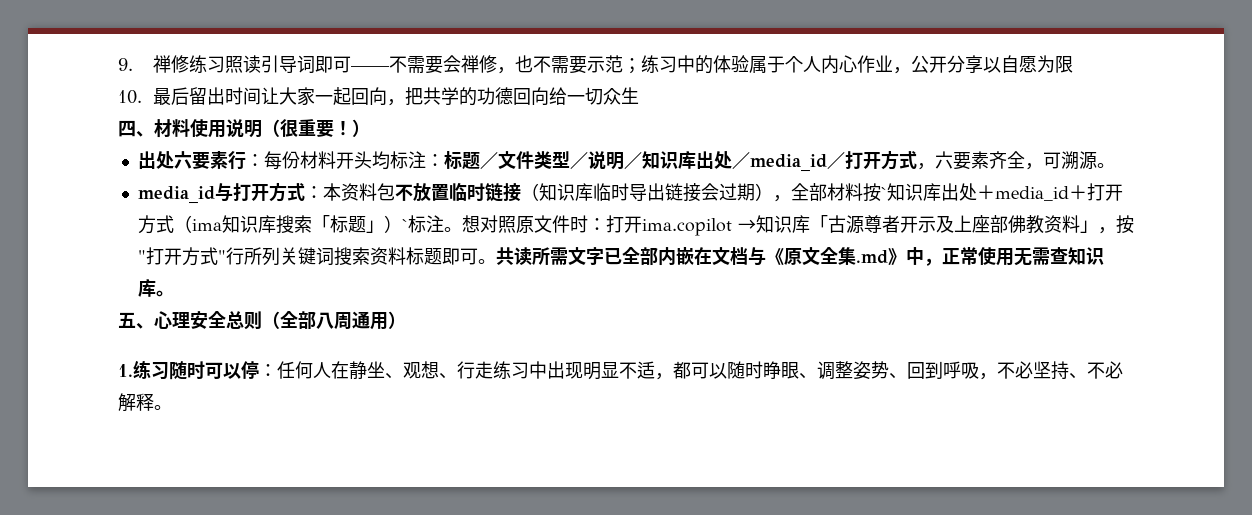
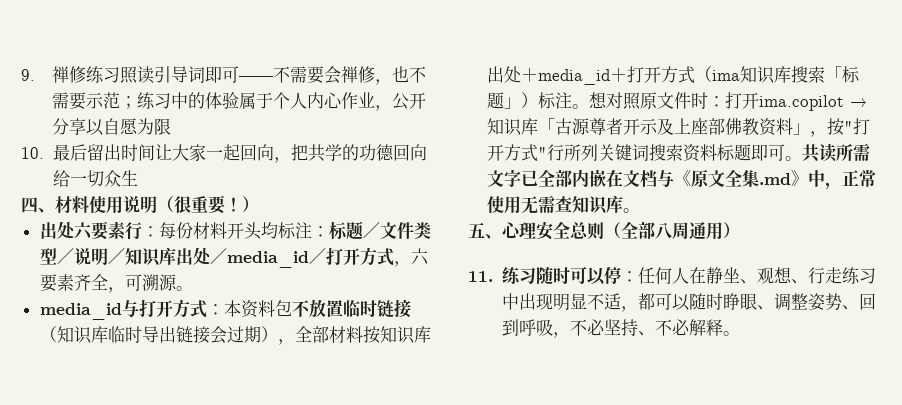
- media_id与打开方式：本资料包不放置临时链接（知识库临时导出链接会过期），全部材料按`知识库出处＋media_id＋打开方式（ima知识库搜索「标题」）`标注。
+ media_id与打开方式：本资料包不放置临时链接（知识库临时导出链接会过期），全部材料按知识库出处＋media_id＋打开方式（ima知识库搜索「标题」）标注。
- 1.练习随时可以停：任何人在静坐、观想、行走练习中出现明显不适，都可以随时睁眼、调整姿势、回到呼吸，不必坚持、不必解释。
+ 11.练习随时可以停：任何人在静坐、观想、行走练习中出现明显不适，都可以随时睁眼、调整姿势、回到呼吸，不必坚持、不必解释。

